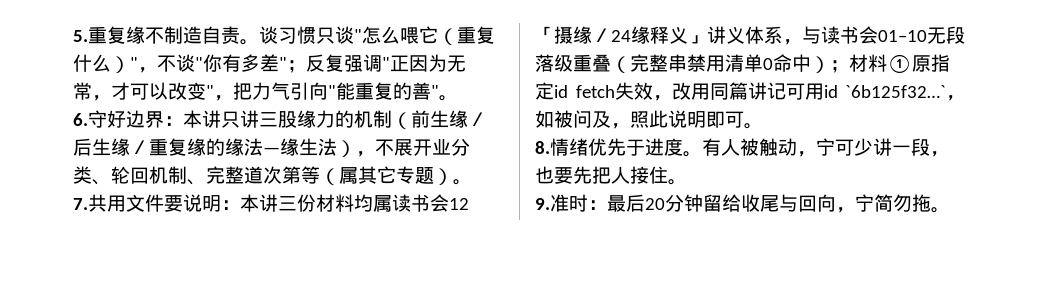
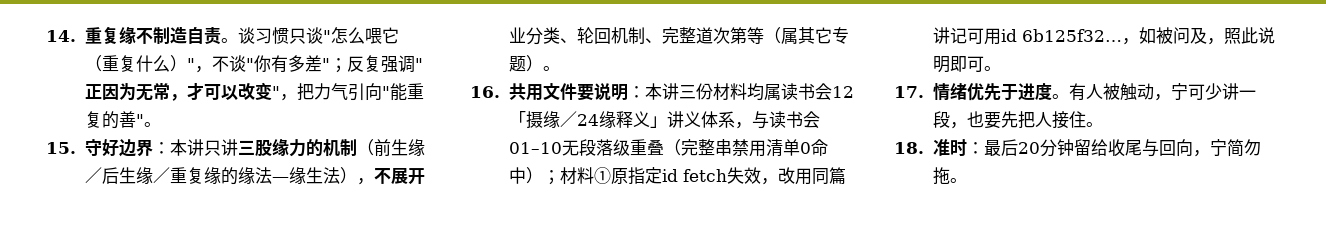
- 5.重复缘不制造自责。
+ 14.重复缘不制造自责。
- 6.守好边界：本讲只讲三股缘力的机制（前生缘／后生缘／重复缘的缘法—缘生法），不展开业分类、轮回机制、完整道次第等（属其它专题）。
+ 15.守好边界：本讲只讲三股缘力的机制（前生缘／后生缘／重复缘的缘法—缘生法），不展开业分类、轮回机制、完整道次第等（属其它专题）。
- 7.共用文件要说明：本讲三份材料均属读书会12「摄缘／24缘释义」讲义体系，与读书会01–10无段落级重叠（完整串禁用清单0命中）；材料①原指定id fetch失效，改用同篇讲记可用id `6b125f32…`，如被问及，照此说明即可。
+ 16.共用文件要说明：本讲三份材料均属读书会12「摄缘／24缘释义」讲义体系，与读书会01–10无段落级重叠（完整串禁用清单0命中）；材料①原指定id fetch失效，改用同篇讲记可用id 6b125f32…，如被问及，照此说明即可。
- 8.情绪优先于进度。
+ 17.情绪优先于进度。
- 9.准时：最后20分钟留给收尾与回向，宁简勿拖。
+ 18.准时：最后20分钟留给收尾与回向，宁简勿拖。

